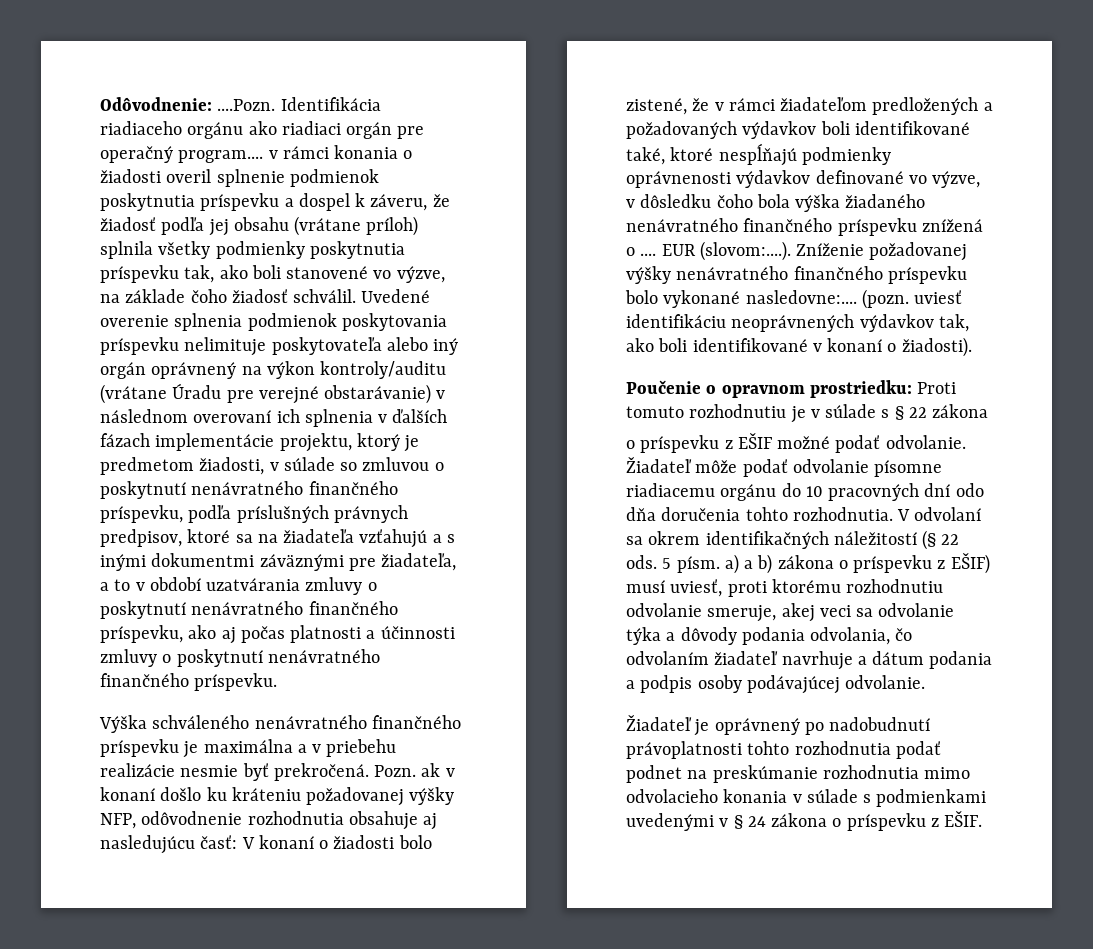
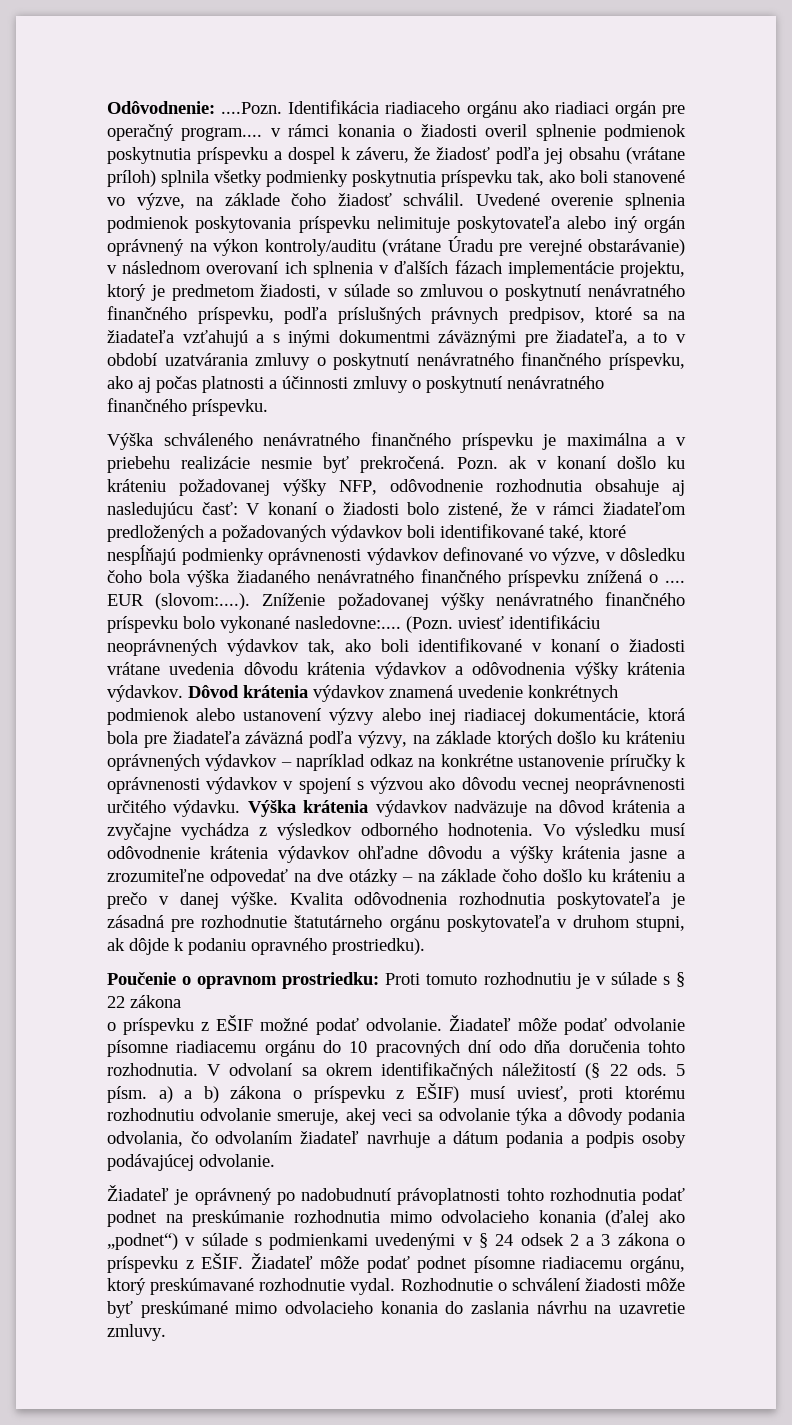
- (pozn. uviesť identifikáciu neoprávnených výdavkov tak, ako boli identifikované v konaní o žiadosti).
+ (Pozn. uviesť identifikáciu neoprávnených výdavkov tak, ako boli identifikované v konaní o žiadosti vrátane uvedenia dôvodu krátenia výdavkov a odôvodnenia výšky krátenia výdavkov. Dôvod krátenia výdavkov znamená uvedenie konkrétnych podmienok alebo ustanovení výzvy alebo inej riadiacej dokumentácie, ktorá bola pre žiadateľa záväzná podľa výzvy, na základe ktorých došlo ku kráteniu oprávnených výdavkov – napríklad odkaz na konkrétne ustanovenie príručky k oprávnenosti výdavkov v spojení s výzvou ako dôvodu vecnej neoprávnenosti určitého výdavku. Výška krátenia výdavkov nadväzuje na dôvod krátenia a zvyčajne vychádza z výsledkov odborného hodnotenia. Vo výsledku musí odôvodnenie krátenia výdavkov ohľadne dôvodu a výšky krátenia jasne a zrozumiteľne odpovedať na dve otázky – na základe čoho došlo ku kráteniu a prečo v danej výške. Kvalita odôvodnenia rozhodnutia poskytovateľa je zásadná pre rozhodnutie štatutárneho orgánu poskytovateľa v druhom stupni, ak dôjde k podaniu opravného prostriedku).
- Žiadateľ je oprávnený po nadobudnutí právoplatnosti tohto rozhodnutia podať podnet na preskúmanie rozhodnutia mimo odvolacieho konania v súlade s podmienkami uvedenými v § 24 zákona o príspevku z EŠIF.
+ Žiadateľ je oprávnený po nadobudnutí právoplatnosti tohto rozhodnutia podať podnet na preskúmanie rozhodnutia mimo odvolacieho konania (ďalej ako „podnet“) v súlade s podmienkami uvedenými v § 24 odsek 2 a 3 zákona o príspevku z EŠIF.
+ Žiadateľ môže podať podnet písomne riadiacemu orgánu, ktorý preskúmavané rozhodnutie vydal. Rozhodnutie o schválení žiadosti môže byť preskúmané mimo odvolacieho konania do zaslania návrhu na uzavretie zmluvy.

